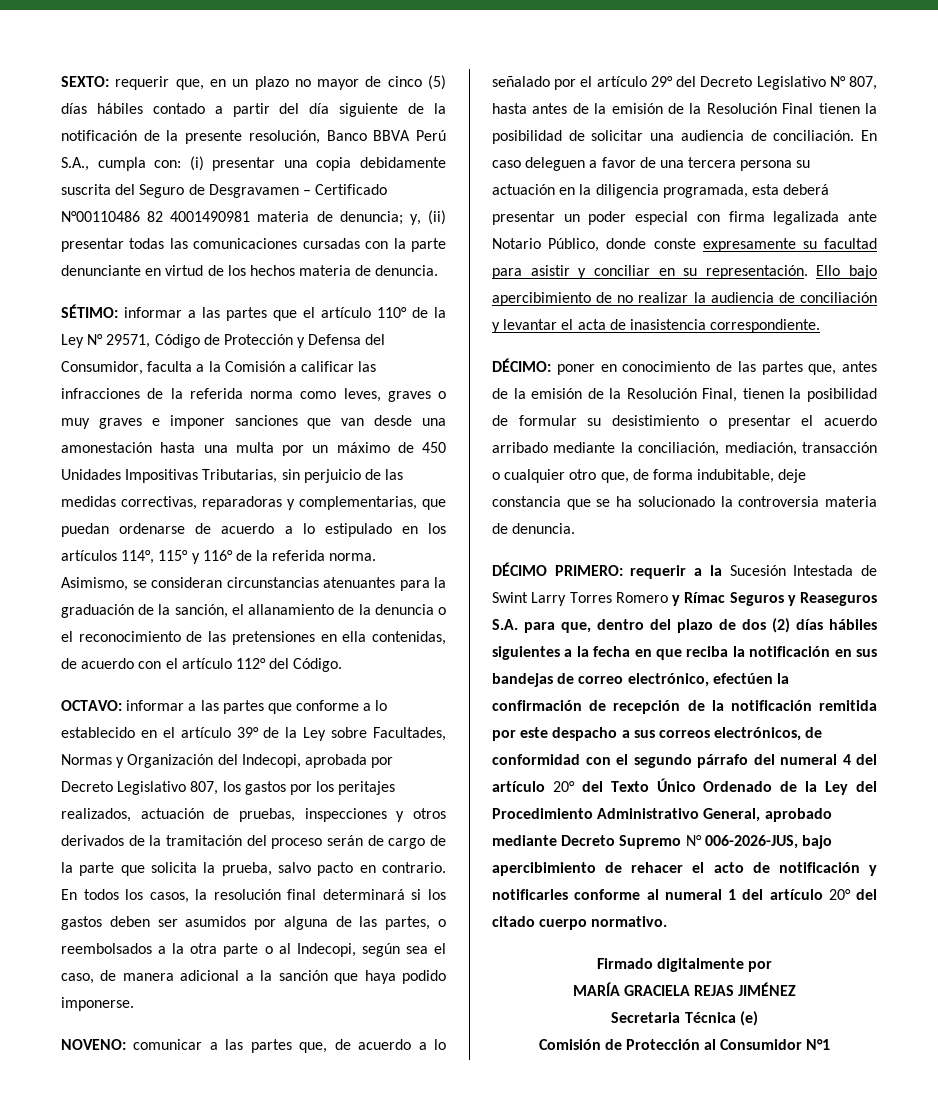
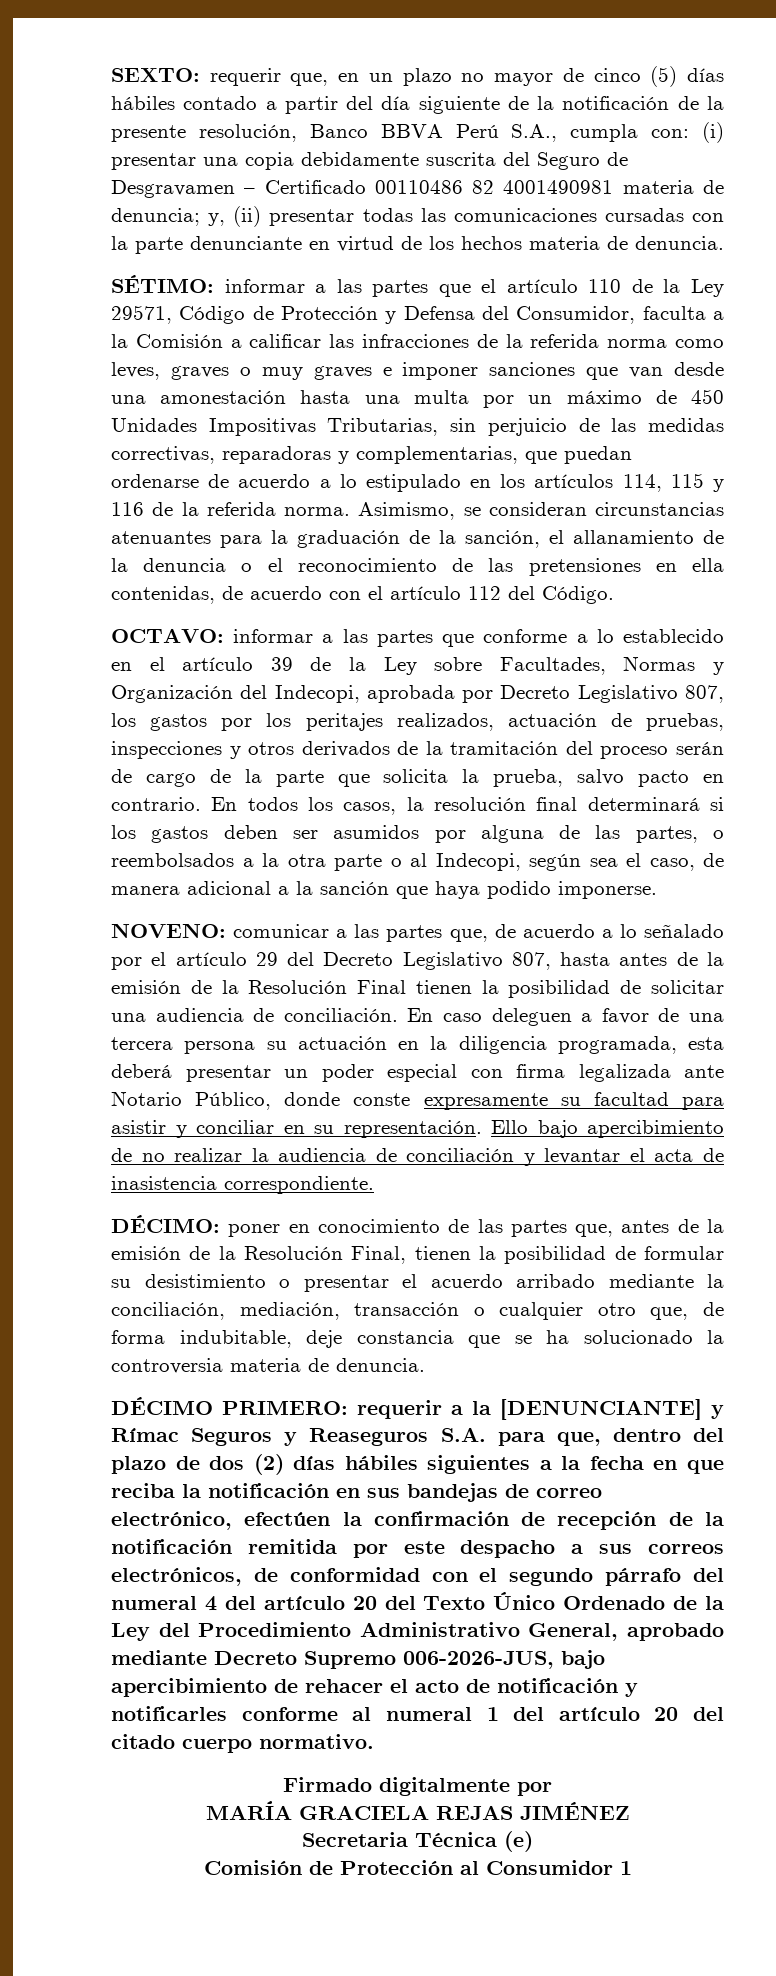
- (i) presentar una copia debidamente suscrita del Seguro de Desgravamen – Certificado N°00110486 82 4001490981 materia de denuncia;
+ (i) presentar una copia debidamente suscrita del Seguro de Desgravamen – Certificado 00110486 82 4001490981 materia de denuncia;
- informar a las partes que el artículo 110° de la Ley N° 29571, Código de Protección y Defensa del Consumidor, faculta a la Comisión a calificar las infracciones de la referida norma como leves, graves o muy graves e imponer sanciones que van desde una amonestación hasta una multa por un máximo de 450 Unidades Impositivas Tributarias, sin perjuicio de las medidas correctivas, reparadoras y complementarias, que puedan ordenarse de acuerdo a lo estipulado en los artículos 114°, 115° y 116° de la referida norma.
+ informar a las partes que el artículo 110 de la Ley 29571, Código de Protección y Defensa del Consumidor, faculta a la Comisión a calificar las infracciones de la referida norma como leves, graves o muy graves e imponer sanciones que van desde una amonestación hasta una multa por un máximo de 450 Unidades Impositivas Tributarias, sin perjuicio de las medidas correctivas, reparadoras y complementarias, que puedan ordenarse de acuerdo a lo estipulado en los artículos 114, 115 y 116 de la referida norma.
- Asimismo, se consideran circunstancias atenuantes para la graduación de la sanción, el allanamiento de la denuncia o el reconocimiento de las pretensiones en ella contenidas, de acuerdo con el artículo 112° del Código.
+ Asimismo, se consideran circunstancias atenuantes para la graduación de la sanción, el allanamiento de la denuncia o el reconocimiento de las pretensiones en ella contenidas, de acuerdo con el artículo 112 del Código.
- OCTAVO: informar a las partes que conforme a lo establecido en el artículo 39° de la Ley sobre Facultades, Normas y Organización del Indecopi, aprobada por Decreto Legislativo 807, los gastos por los peritajes realizados, actuación de pruebas, inspecciones y otros derivados de la tramitación del proceso serán de cargo de la parte que solicita la prueba, salvo pacto en contrario.
+ OCTAVO: informar a las partes que conforme a lo establecido en el artículo 39 de la Ley sobre Facultades, Normas y Organización del Indecopi, aprobada por Decreto Legislativo 807, los gastos por los peritajes realizados, actuación de pruebas, inspecciones y otros derivados de la tramitación del proceso serán de cargo de la parte que solicita la prueba, salvo pacto en contrario.
- NOVENO: comunicar a las partes que, de acuerdo a lo señalado por el artículo 29° del Decreto Legislativo N° 807, hasta antes de la emisión de la Resolución Final tienen la posibilidad de solicitar una audiencia de conciliación.
+ NOVENO: comunicar a las partes que, de acuerdo a lo señalado por el artículo 29 del Decreto Legislativo 807, hasta antes de la emisión de la Resolución Final tienen la posibilidad de solicitar una audiencia de conciliación.
- requerir a la Sucesión Intestada de Swint Larry Torres Romero y Rímac Seguros y Reaseguros S.A. para que, dentro del plazo de dos (2) días hábiles siguientes a la fecha en que reciba la notificación en sus bandejas de correo electrónico, efectúen la confirmación de recepción de la notificación remitida por este despacho a sus correos electrónicos, de conformidad con el segundo párrafo del numeral 4 del artículo 20° del Texto Único Ordenado de la Ley del Procedimiento Administrativo General, aprobado mediante Decreto Supremo N° 006-2026-JUS, bajo apercibimiento de rehacer el acto de notificación y notificarles conforme al numeral 1 del artículo 20° del citado cuerpo normativo.
+ requerir a la [DENUNCIANTE] y Rímac Seguros y Reaseguros S.A. para que, dentro del plazo de dos (2) días hábiles siguientes a la fecha en que reciba la notificación en sus bandejas de correo electrónico, efectúen la confirmación de recepción de la notificación remitida por este despacho a sus correos electrónicos, de conformidad con el segundo párrafo del numeral 4 del artículo 20 del Texto Único Ordenado de la Ley del Procedimiento Administrativo General, aprobado mediante Decreto Supremo 006-2026-JUS, bajo apercibimiento de rehacer el acto de notificación y notificarles conforme al numeral 1 del artículo 20 del citado cuerpo normativo.
- Comisión de Protección al Consumidor N°1
+ Comisión de Protección al Consumidor 1

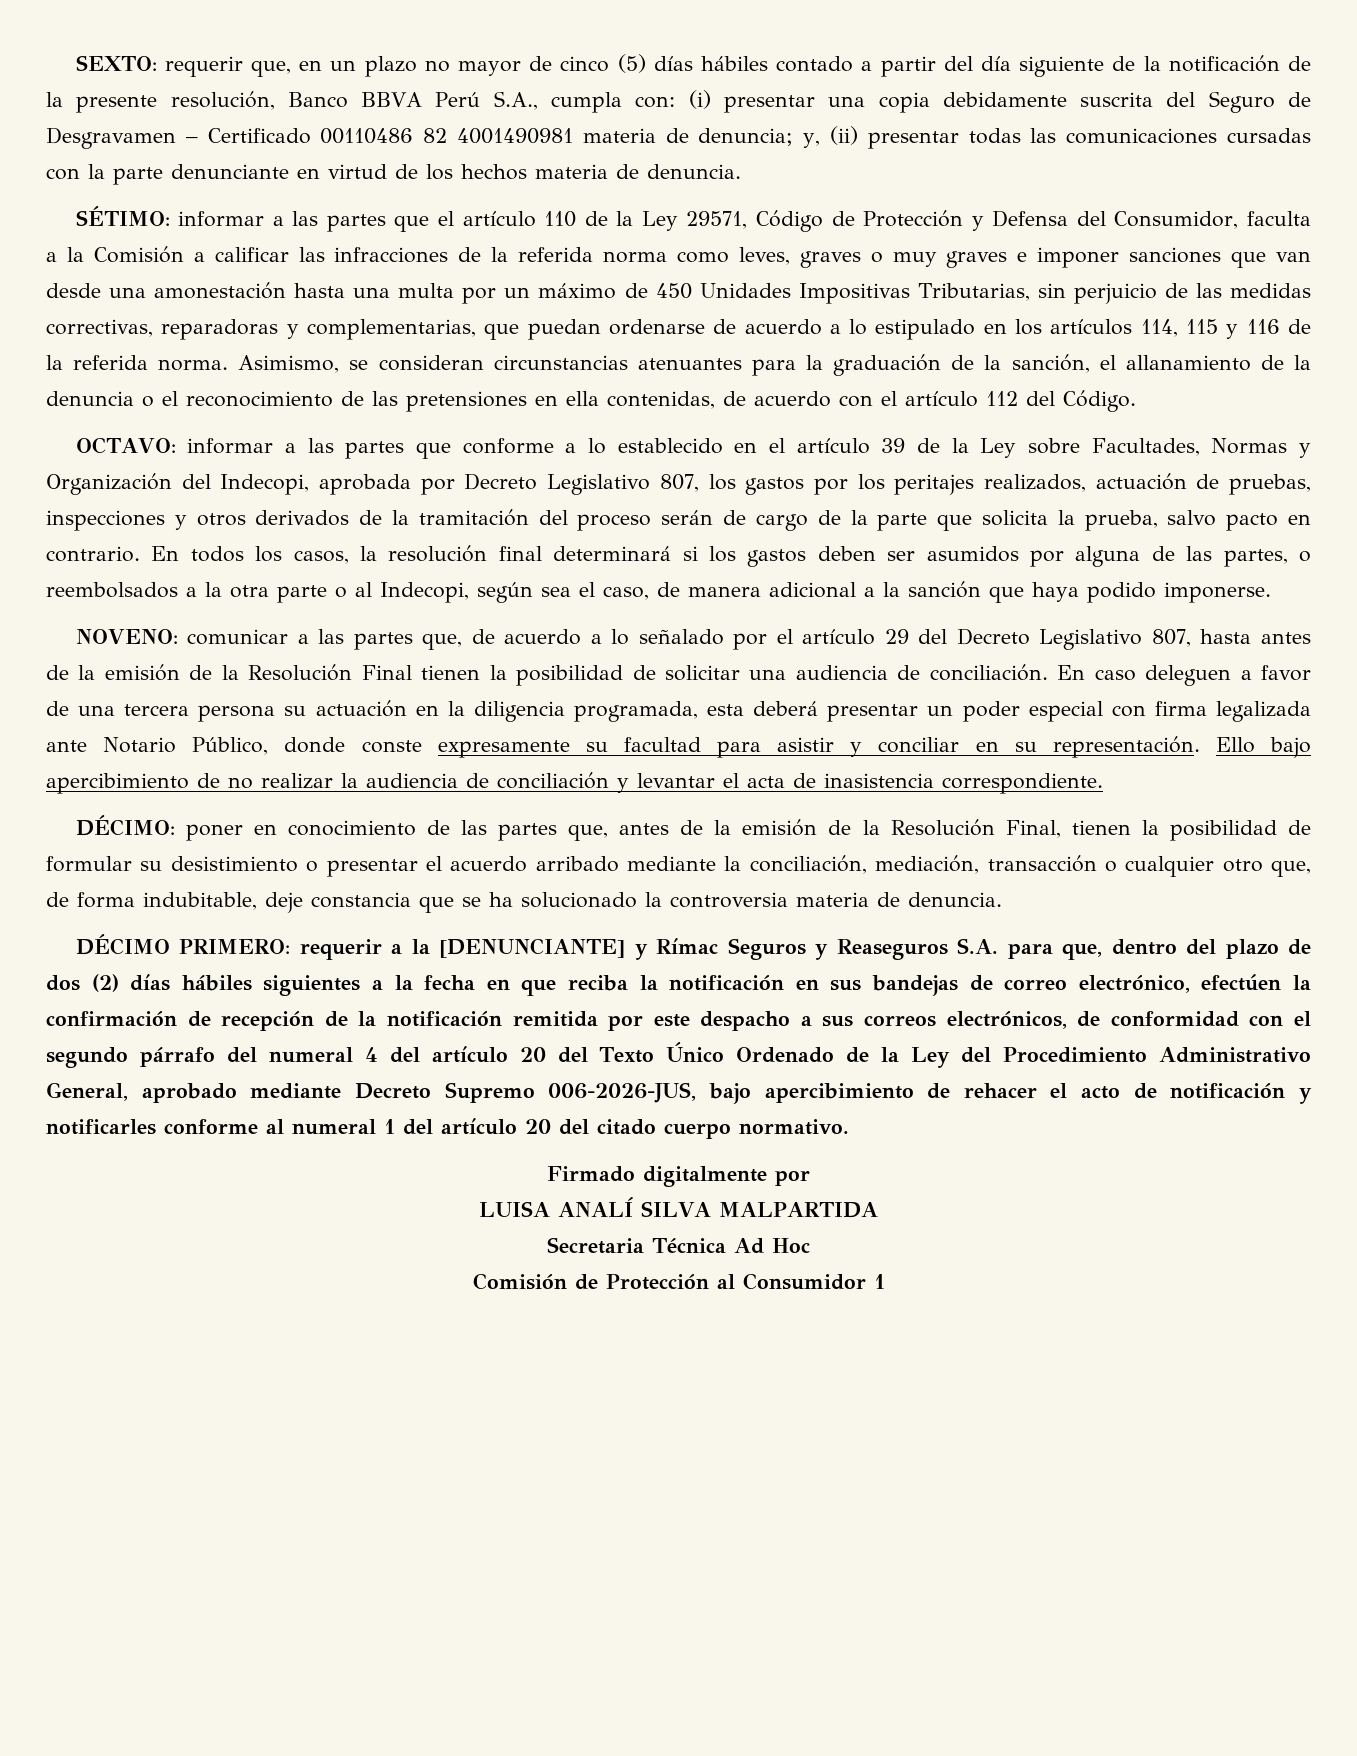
- MARÍA GRACIELA REJAS JIMÉNEZ
+ LUISA ANALÍ SILVA MALPARTIDA
- Secretaria Técnica (e)
+ Secretaria Técnica Ad Hoc

